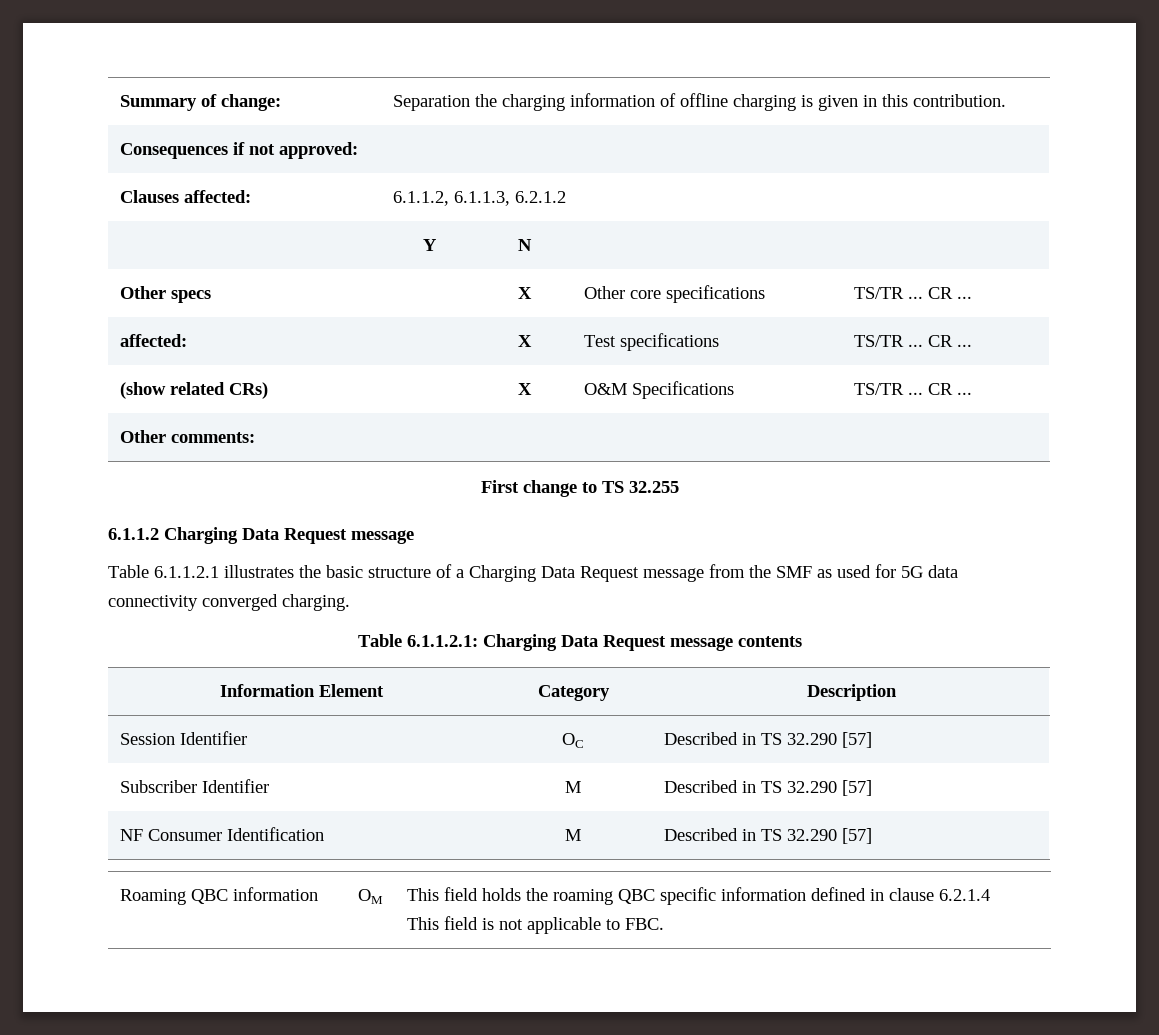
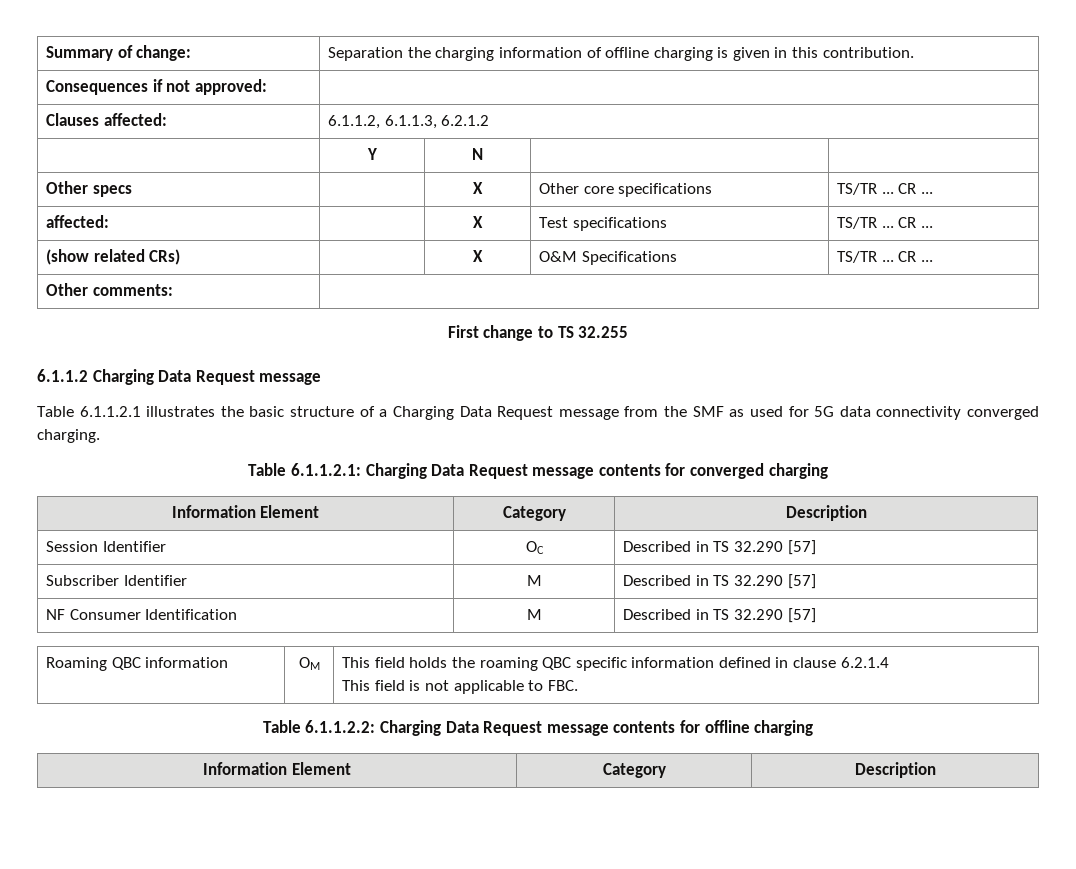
- Table 6.1.1.2.1: Charging Data Request message contents
+ Table 6.1.1.2.1: Charging Data Request message contents for converged charging
+ Table 6.1.1.2.2: Charging Data Request message contents for offline charging
+ Information Element | Category | Description

